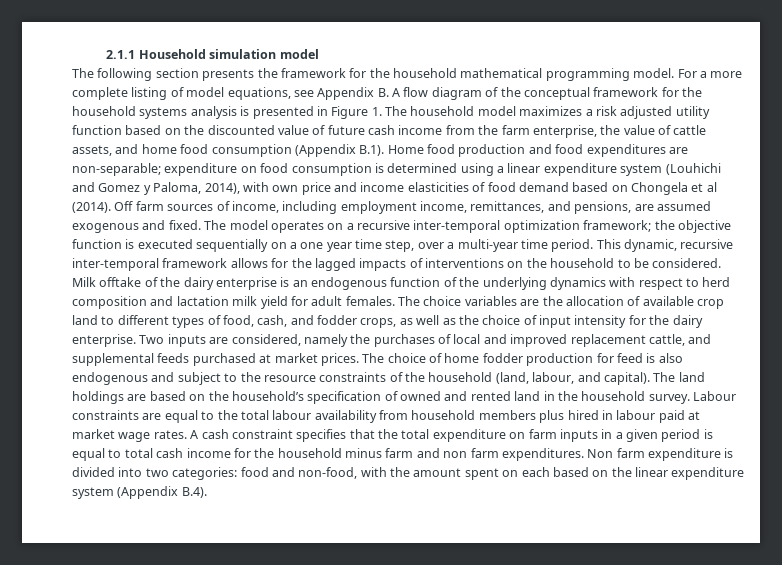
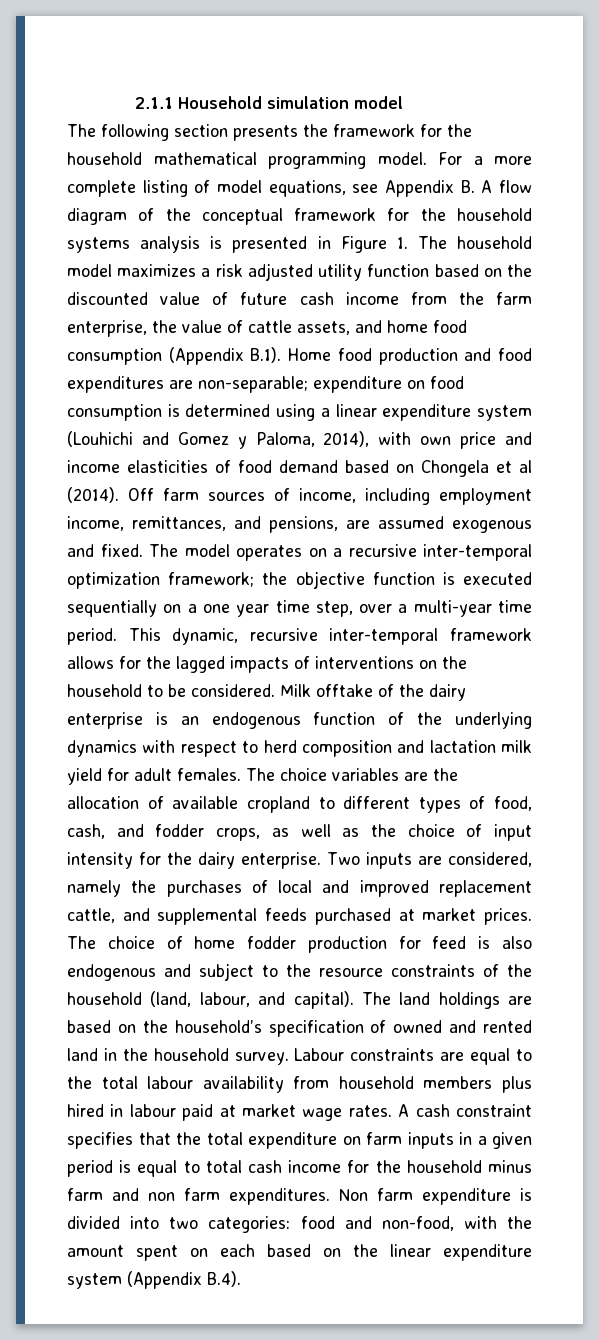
- The choice variables are the allocation of available crop land to different types of food, cash, and fodder crops, as well as the choice of input intensity for the dairy enterprise.
+ The choice variables are the allocation of available cropland to different types of food, cash, and fodder crops, as well as the choice of input intensity for the dairy enterprise.

